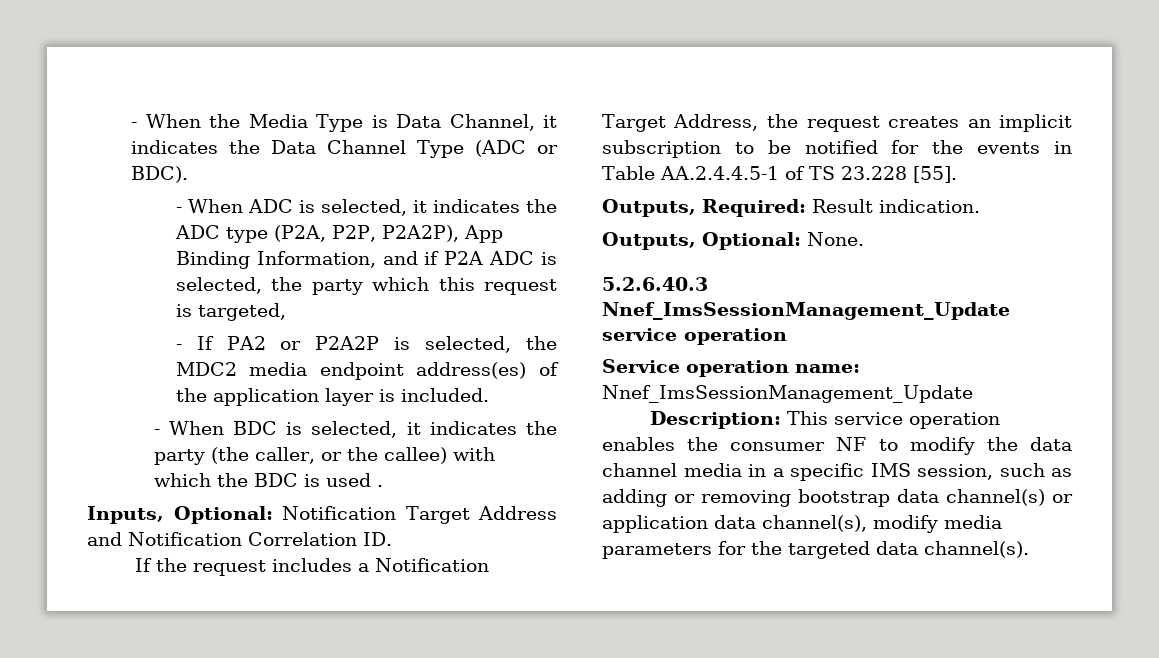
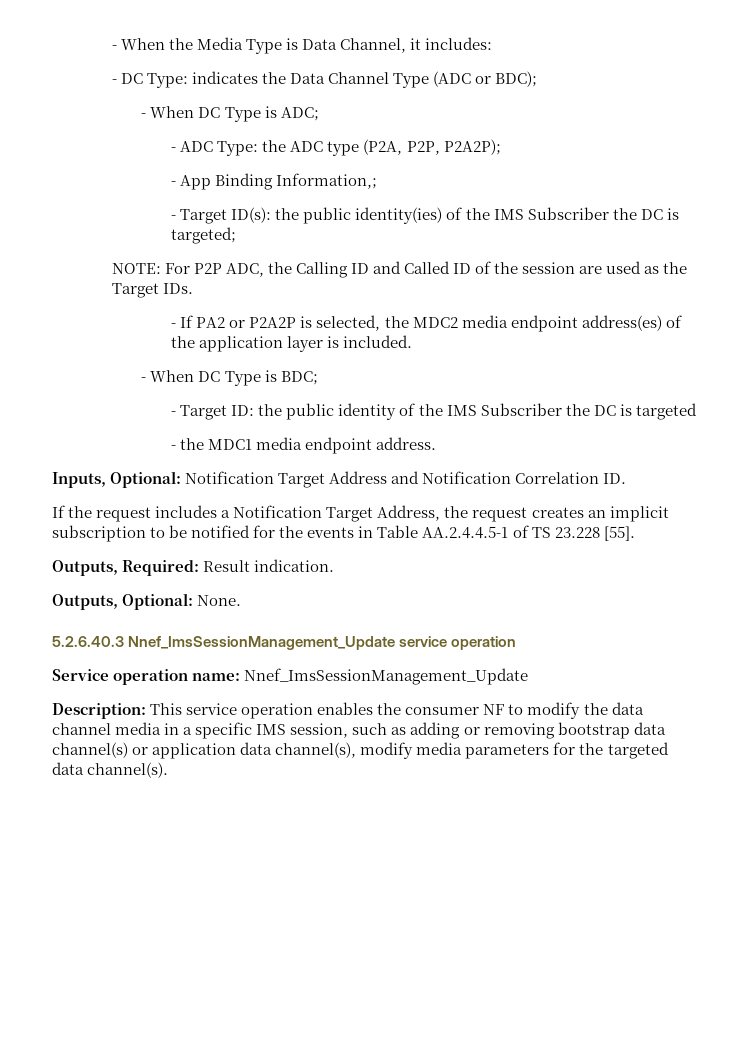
- - When the Media Type is Data Channel, it indicates the Data Channel Type (ADC or BDC).
- - When ADC is selected, it indicates the ADC type (P2A, P2P, P2A2P), App Binding Information, and if P2A ADC is selected, the party which this request is targeted,
+ - When the Media Type is Data Channel, it includes:
+ - DC Type: indicates the Data Channel Type (ADC or BDC);
+ - When DC Type is ADC;
+ - ADC Type: the ADC type (P2A, P2P, P2A2P);
+ - App Binding Information,;
+ - Target ID(s): the public identity(ies) of the IMS Subscriber the DC is targeted;
+ NOTE: For P2P ADC, the Calling ID and Called ID of the session are used as the Target IDs.
- - When BDC is selected, it indicates the party (the caller, or the callee) with which the BDC is used .
+ - When DC Type is BDC;
+ - Target ID: the public identity of the IMS Subscriber the DC is targeted
+ - the MDC1 media endpoint address.

